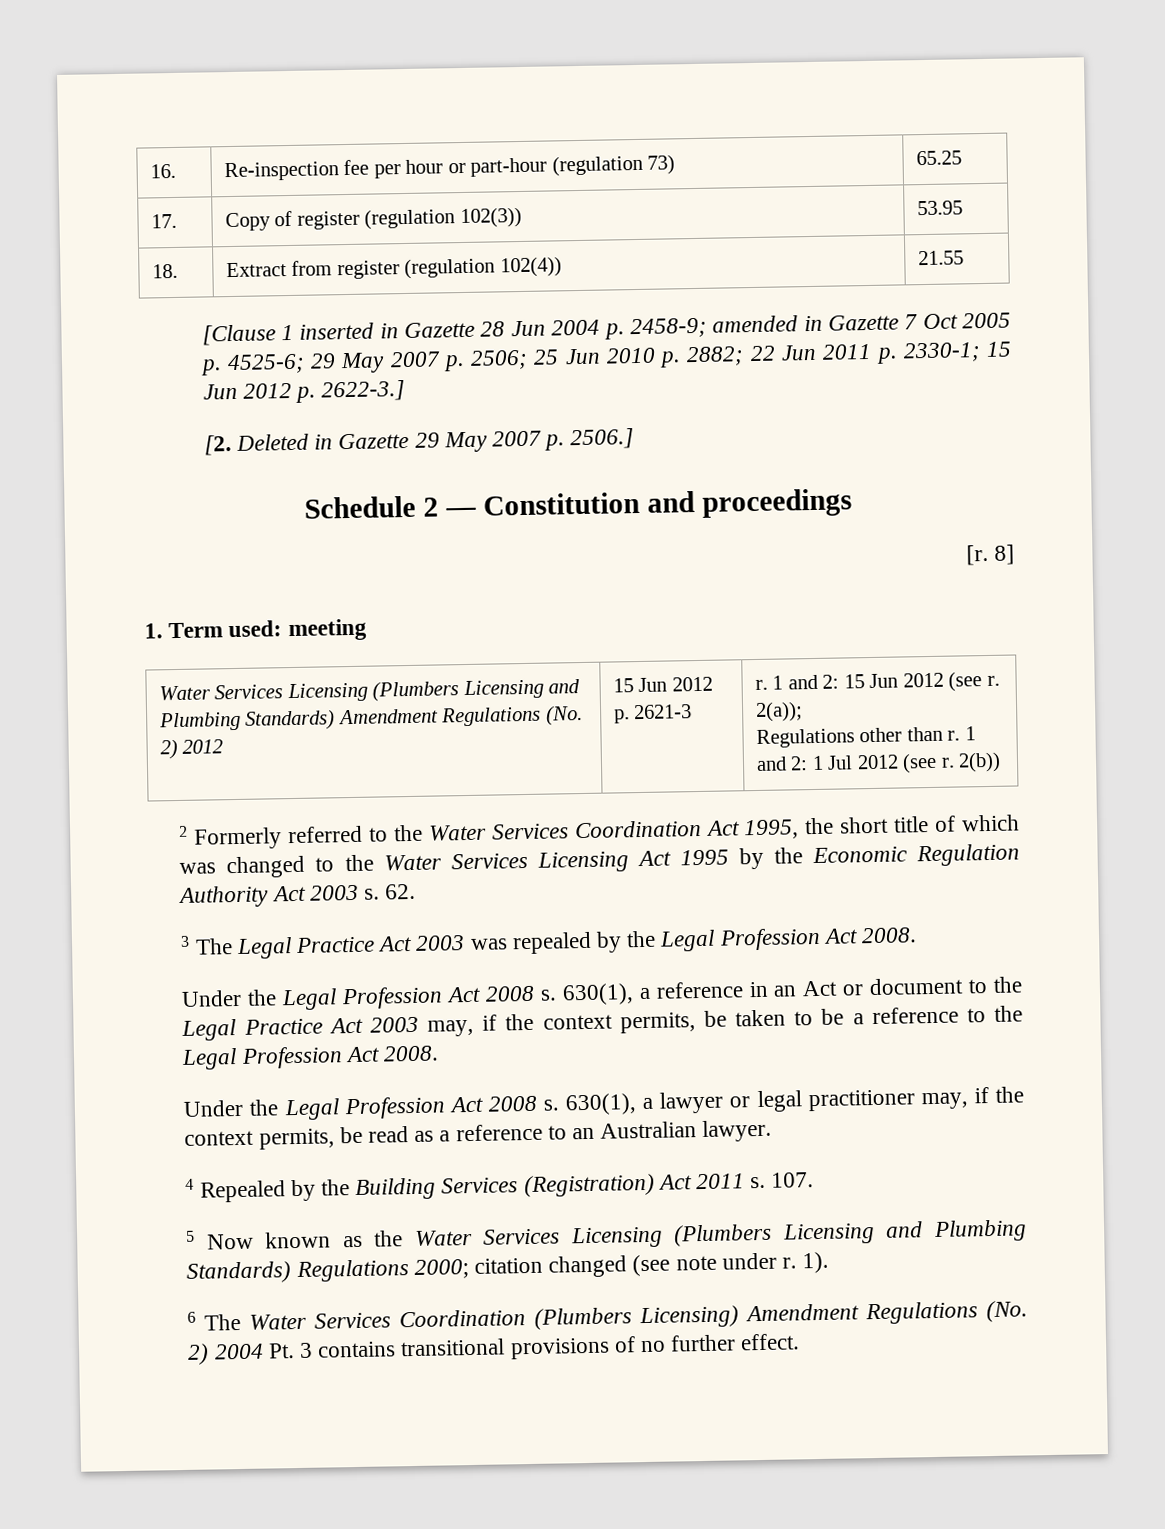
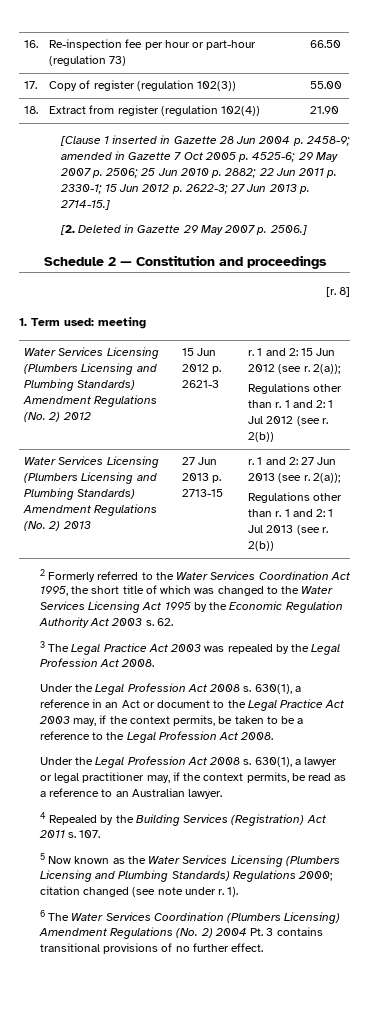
- 16. | Re-inspection fee per hour or part-hour (regulation 73) | 65.25
+ 16. | Re-inspection fee per hour or part-hour (regulation 73) | 66.50
- 17. | Copy of register (regulation 102(3)) | 53.95
+ 17. | Copy of register (regulation 102(3)) | 55.00
- 18. | Extract from register (regulation 102(4)) | 21.55
+ 18. | Extract from register (regulation 102(4)) | 21.90
- [Clause 1 inserted in Gazette 28 Jun 2004 p. 2458-9; amended in Gazette 7 Oct 2005 p. 4525-6; 29 May 2007 p. 2506; 25 Jun 2010 p. 2882; 22 Jun 2011 p. 2330-1; 15 Jun 2012 p. 2622-3.]
+ [Clause 1 inserted in Gazette 28 Jun 2004 p. 2458-9; amended in Gazette 7 Oct 2005 p. 4525-6; 29 May 2007 p. 2506; 25 Jun 2010 p. 2882; 22 Jun 2011 p. 2330-1; 15 Jun 2012 p. 2622-3; 27 Jun 2013 p. 2714-15.]
+ Water Services Licensing (Plumbers Licensing and Plumbing Standards) Amendment Regulations (No. 2) 2013 | 27 Jun 2013 p. 2713-15 | r. 1 and 2: 27 Jun 2013 (see r. 2(a));
+ Regulations other than r. 1 and 2: 1 Jul 2013 (see r. 2(b))

